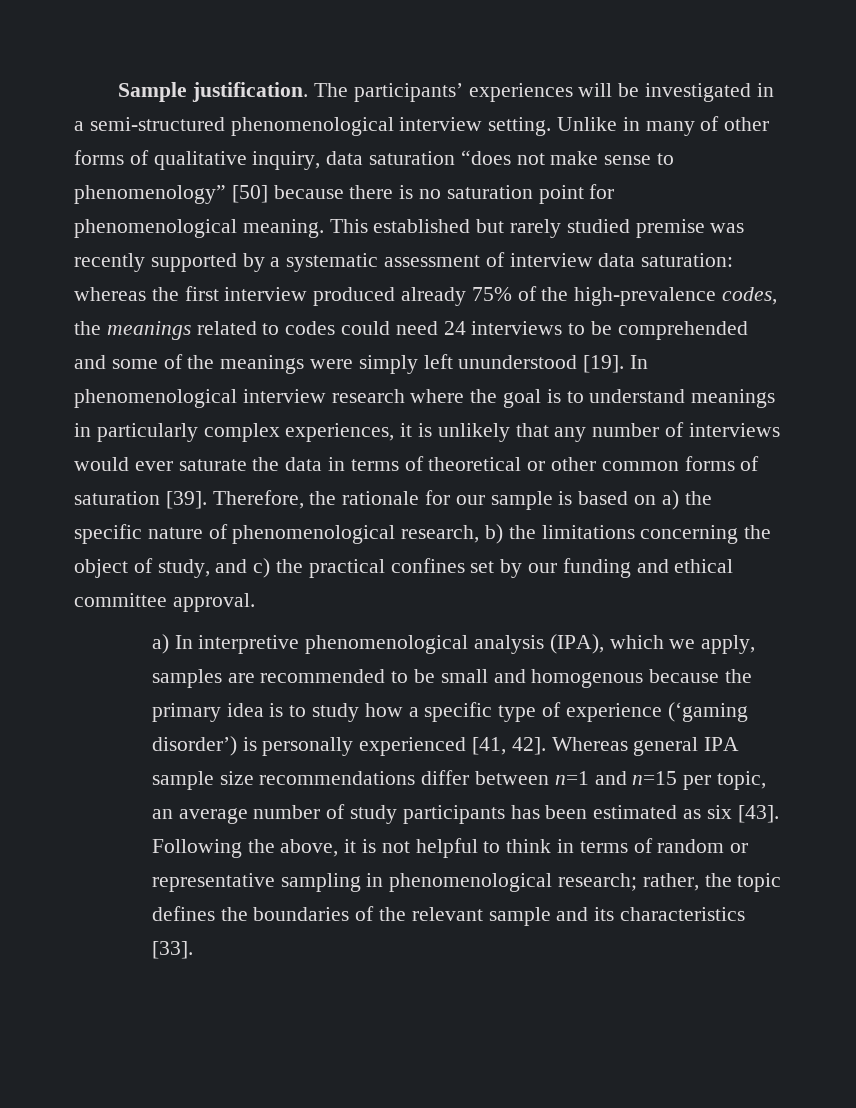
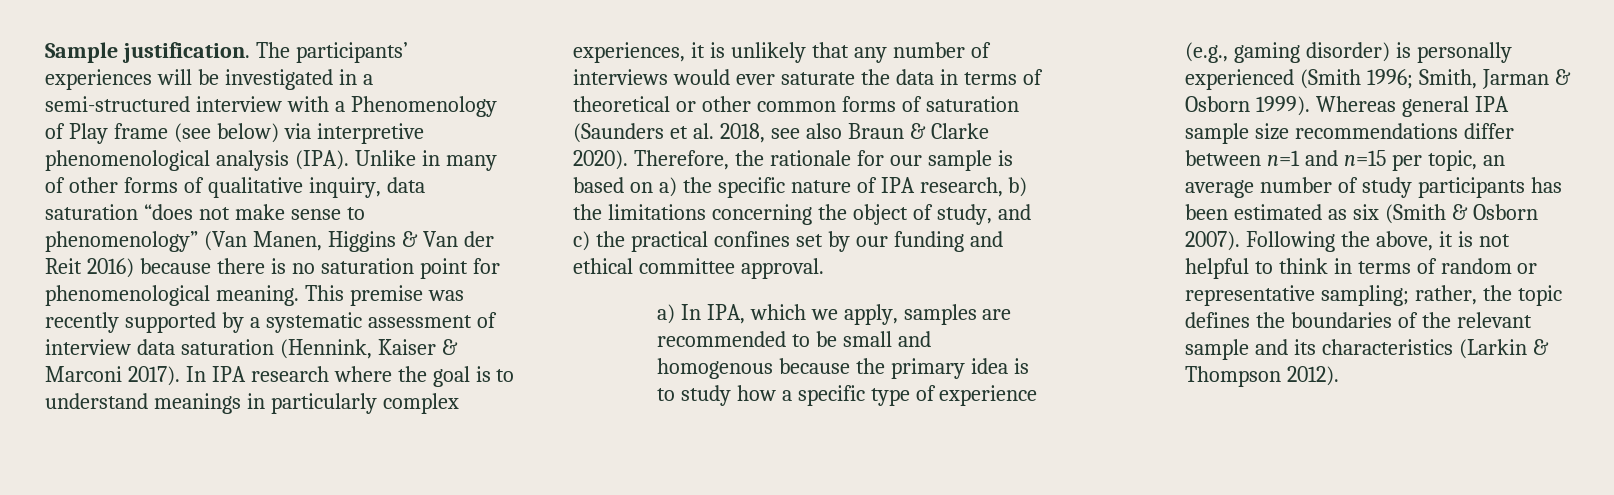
- The participants’ experiences will be investigated in a semi-structured phenomenological interview setting.
+ The participants’ experiences will be investigated in a semi-structured interview with a Phenomenology of Play frame (see below) via interpretive phenomenological analysis (IPA).
- Unlike in many of other forms of qualitative inquiry, data saturation “does not make sense to phenomenology” [50] because there is no saturation point for phenomenological meaning.
+ Unlike in many of other forms of qualitative inquiry, data saturation “does not make sense to phenomenology” (Van Manen, Higgins & Van der Reit 2016) because there is no saturation point for phenomenological meaning.
- This established but rarely studied premise was recently supported by a systematic assessment of interview data saturation: whereas the first interview produced already 75% of the high-prevalence codes, the meanings related to codes could need 24 interviews to be comprehended and some of the meanings were simply left ununderstood [19]. In phenomenological interview research where the goal is to understand meanings in particularly complex experiences, it is unlikely that any number of interviews would ever saturate the data in terms of theoretical or other common forms of saturation [39].
+ This premise was recently supported by a systematic assessment of interview data saturation (Hennink, Kaiser & Marconi 2017). In IPA research where the goal is to understand meanings in particularly complex experiences, it is unlikely that any number of interviews would ever saturate the data in terms of theoretical or other common forms of saturation (Saunders et al. 2018, see also Braun & Clarke 2020).
- Therefore, the rationale for our sample is based on a) the specific nature of phenomenological research, b) the limitations concerning the object of study, and c) the practical confines set by our funding and ethical committee approval.
+ Therefore, the rationale for our sample is based on a) the specific nature of IPA research, b) the limitations concerning the object of study, and c) the practical confines set by our funding and ethical committee approval.
- a) In interpretive phenomenological analysis (IPA), which we apply, samples are recommended to be small and homogenous because the primary idea is to study how a specific type of experience (‘gaming disorder’) is personally experienced [41, 42].
+ a) In IPA, which we apply, samples are recommended to be small and homogenous because the primary idea is to study how a specific type of experience (e.g., gaming disorder) is personally experienced (Smith 1996; Smith, Jarman & Osborn 1999).
- Whereas general IPA sample size recommendations differ between n=1 and n=15 per topic, an average number of study participants has been estimated as six [43].
+ Whereas general IPA sample size recommendations differ between n=1 and n=15 per topic, an average number of study participants has been estimated as six (Smith & Osborn 2007).
- Following the above, it is not helpful to think in terms of random or representative sampling in phenomenological research; rather, the topic defines the boundaries of the relevant sample and its characteristics [33].
+ Following the above, it is not helpful to think in terms of random or representative sampling; rather, the topic defines the boundaries of the relevant sample and its characteristics (Larkin & Thompson 2012).

